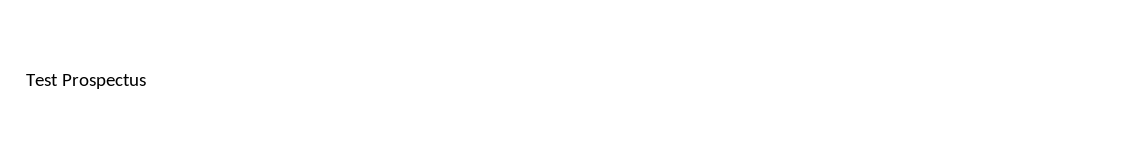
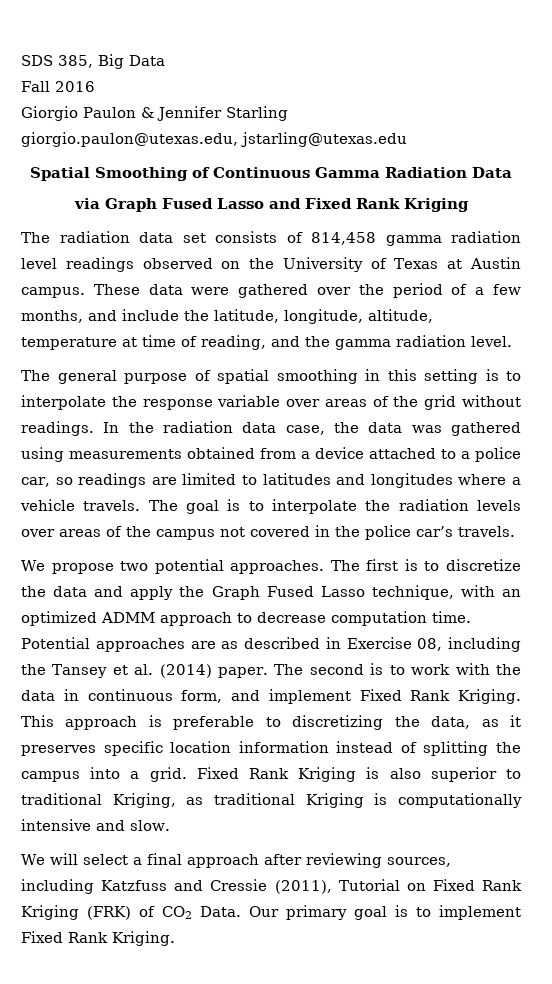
- Test Prospectus
+ SDS 385, Big Data
+ Fall 2016
+ Giorgio Paulon & Jennifer Starling
+ giorgio.paulon@utexas.edu, jstarling@utexas.edu
+ Spatial Smoothing of Continuous Gamma Radiation Data
+ via Graph Fused Lasso and Fixed Rank Kriging
+ The radiation data set consists of 814,458 gamma radiation level readings observed on the University of Texas at Austin campus. These data were gathered over the period of a few months, and include the latitude, longitude, altitude, temperature at time of reading, and the gamma radiation level.
+ The general purpose of spatial smoothing in this setting is to interpolate the response variable over areas of the grid without readings. In the radiation data case, the data was gathered using measurements obtained from a device attached to a police car, so readings are limited to latitudes and longitudes where a vehicle travels. The goal is to interpolate the radiation levels over areas of the campus not covered in the police car’s travels.
+ We propose two potential approaches. The first is to discretize the data and apply the Graph Fused Lasso technique, with an optimized ADMM approach to decrease computation time. Potential approaches are as described in Exercise 08, including the Tansey et al. (2014) paper. The second is to work with the data in continuous form, and implement Fixed Rank Kriging. This approach is preferable to discretizing the data, as it preserves specific location information instead of splitting the campus into a grid. Fixed Rank Kriging is also superior to traditional Kriging, as traditional Kriging is computationally intensive and slow.
+ We will select a final approach after reviewing sources, including Katzfuss and Cressie (2011), Tutorial on Fixed Rank Kriging (FRK) of CO2 Data. Our primary goal is to implement Fixed Rank Kriging.

